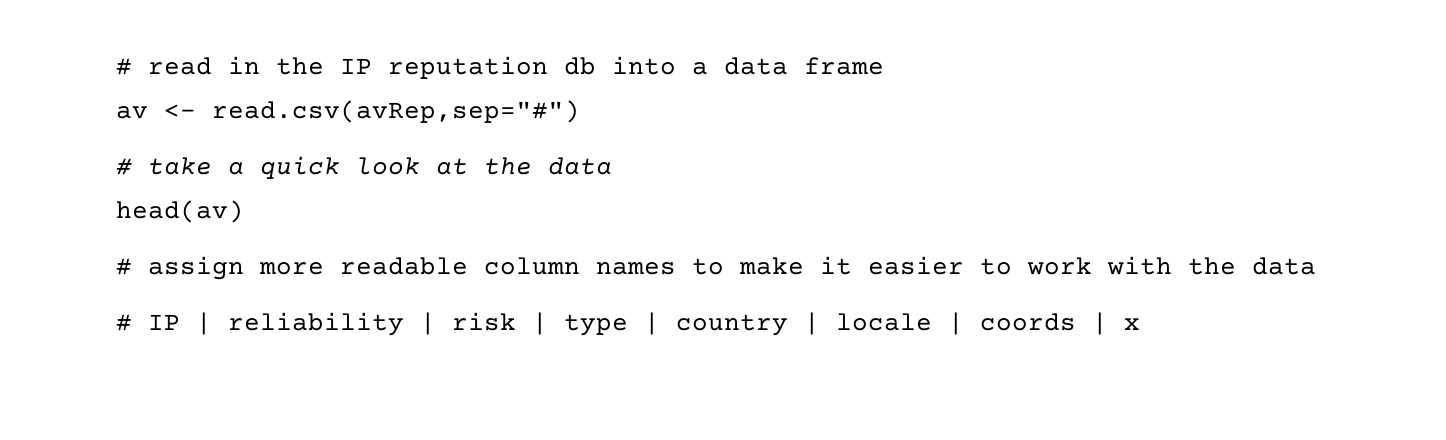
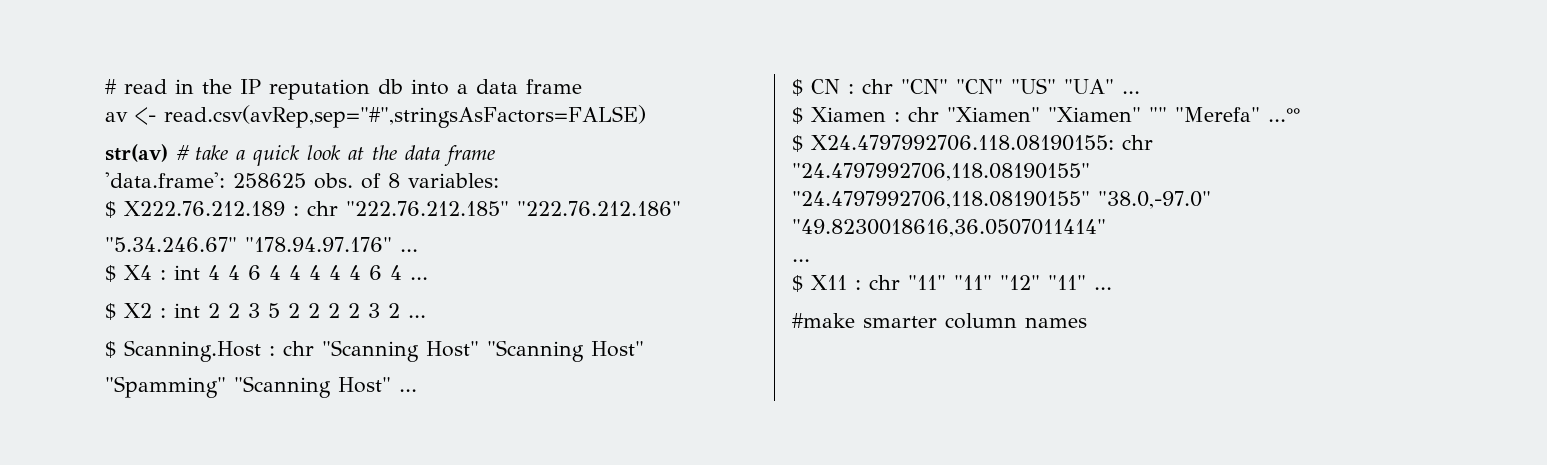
- av <- read.csv(avRep,sep="#")
- # take a quick look at the data
- head(av)
- # assign more readable column names to make it easier to work with the data
- # IP | reliability | risk | type | country | locale | coords | x
+ av <- read.csv(avRep,sep="#",stringsAsFactors=FALSE)
+ str(av) # take a quick look at the data frame
+ 'data.frame': 258625 obs. of 8 variables:
+ $ X222.76.212.189 : chr "222.76.212.185" "222.76.212.186"
+ "5.34.246.67" "178.94.97.176" ...
+ $ X4 : int 4 4 6 4 4 4 4 4 6 4 ...
+ $ X2 : int 2 2 3 5 2 2 2 2 3 2 ...
+ $ Scanning.Host : chr "Scanning Host" "Scanning Host"
+ "Spamming" "Scanning Host" ...
+ $ CN : chr "CN" "CN" "US" "UA" ...
+ $ Xiamen : chr "Xiamen" "Xiamen" "" "Merefa" ...°°
+ $ X24.4797992706.118.08190155: chr "24.4797992706,118.08190155"
+ "24.4797992706,118.08190155" "38.0,-97.0" "49.8230018616,36.0507011414"
+ ...
+ $ X11 : chr "11" "11" "12" "11" ...
+ #make smarter column names

